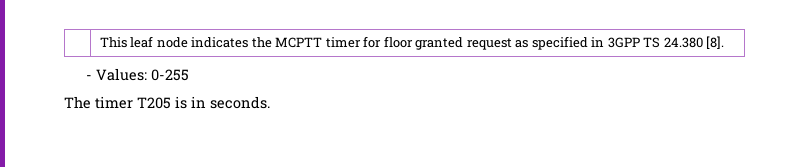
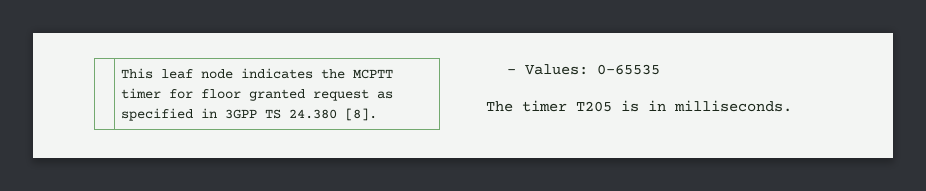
- - Values: 0-255
+ - Values: 0-65535
- The timer T205 is in seconds.
+ The timer T205 is in milliseconds.

